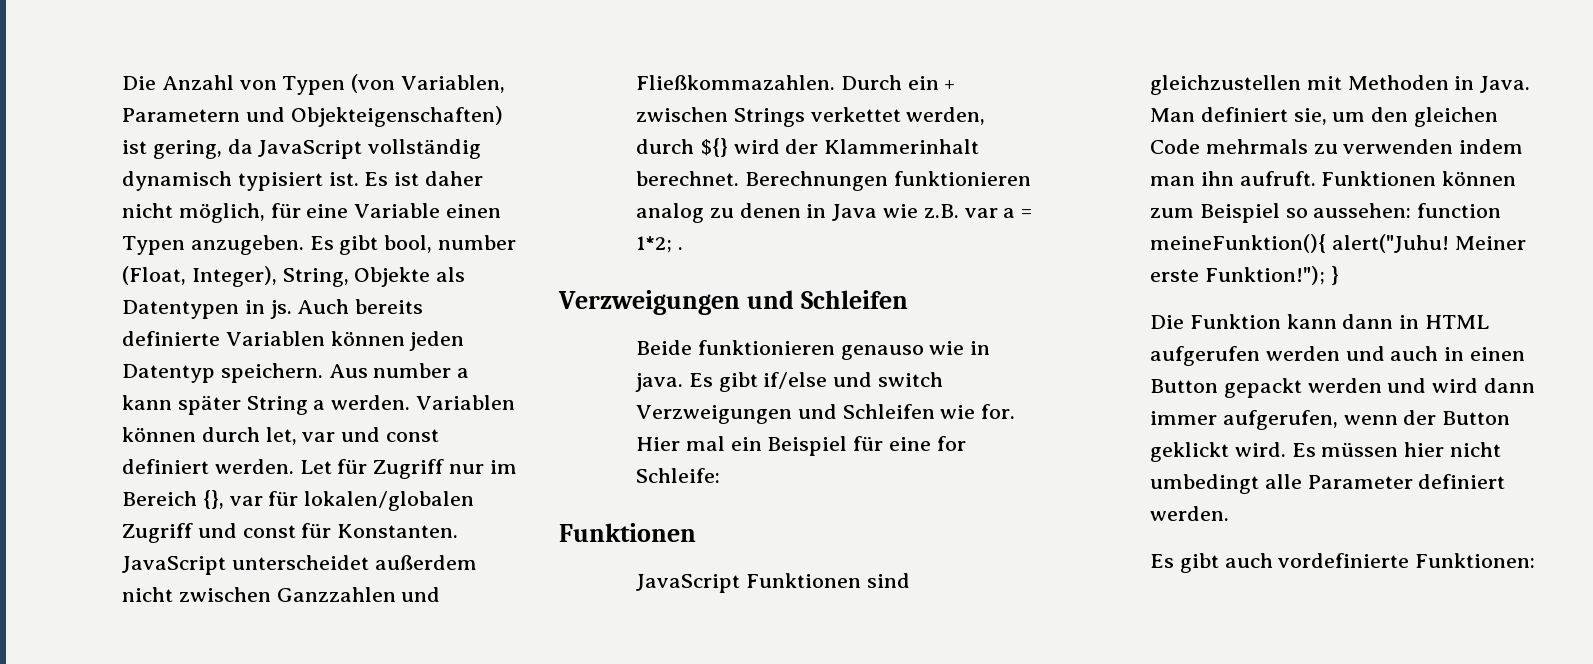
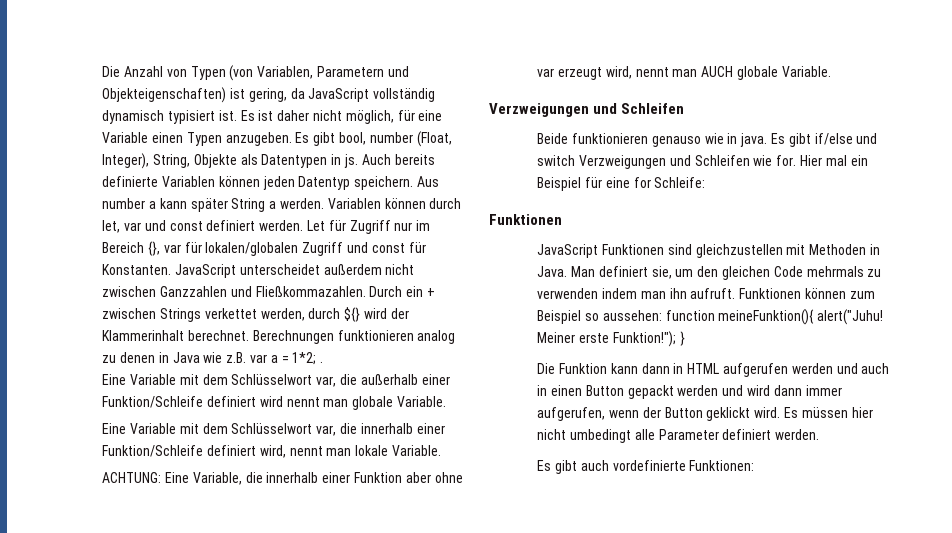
+ Eine Variable mit dem Schlüsselwort var, die außerhalb einer Funktion/Schleife definiert wird nennt man globale Variable.
+ Eine Variable mit dem Schlüsselwort var, die innerhalb einer Funktion/Schleife definiert wird, nennt man lokale Variable.
+ ACHTUNG: Eine Variable, die innerhalb einer Funktion aber ohne var erzeugt wird, nennt man AUCH globale Variable.

